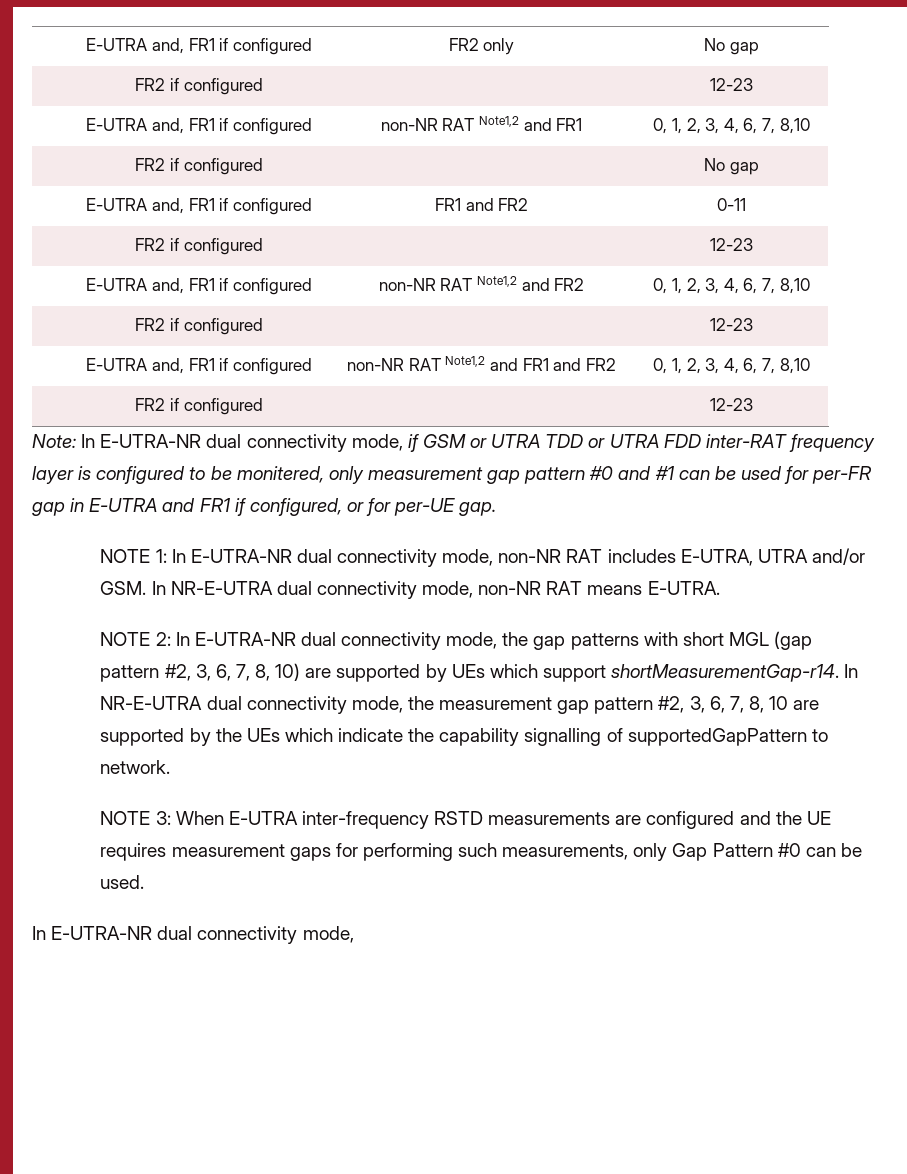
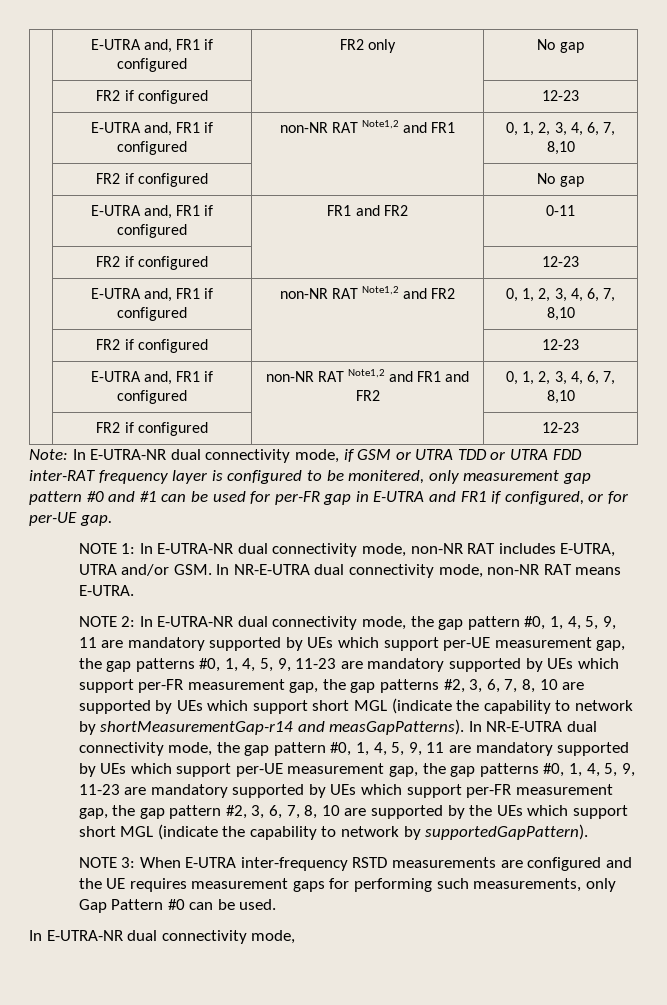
- NOTE 2: In E-UTRA-NR dual connectivity mode, the gap patterns with short MGL (gap pattern #2, 3, 6, 7, 8, 10) are supported by UEs which support shortMeasurementGap-r14.
+ NOTE 2: In E-UTRA-NR dual connectivity mode, the gap pattern #0, 1, 4, 5, 9, 11 are mandatory supported by UEs which support per-UE measurement gap, the gap patterns #0, 1, 4, 5, 9, 11-23 are mandatory supported by UEs which support per-FR measurement gap, the gap patterns #2, 3, 6, 7, 8, 10 are supported by UEs which support short MGL (indicate the capability to network by shortMeasurementGap-r14 and measGapPatterns).
- In NR-E-UTRA dual connectivity mode, the measurement gap pattern #2, 3, 6, 7, 8, 10 are supported by the UEs which indicate the capability signalling of supportedGapPattern to network.
+ In NR-E-UTRA dual connectivity mode, the gap pattern #0, 1, 4, 5, 9, 11 are mandatory supported by UEs which support per-UE measurement gap, the gap patterns #0, 1, 4, 5, 9, 11-23 are mandatory supported by UEs which support per-FR measurement gap, the gap pattern #2, 3, 6, 7, 8, 10 are supported by the UEs which support short MGL (indicate the capability to network by supportedGapPattern).

